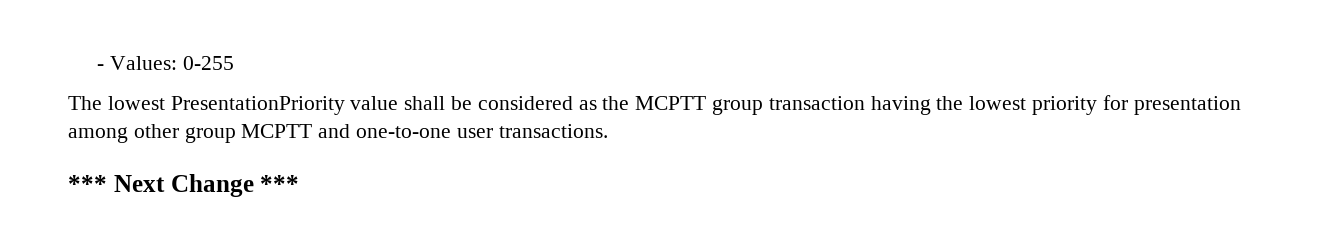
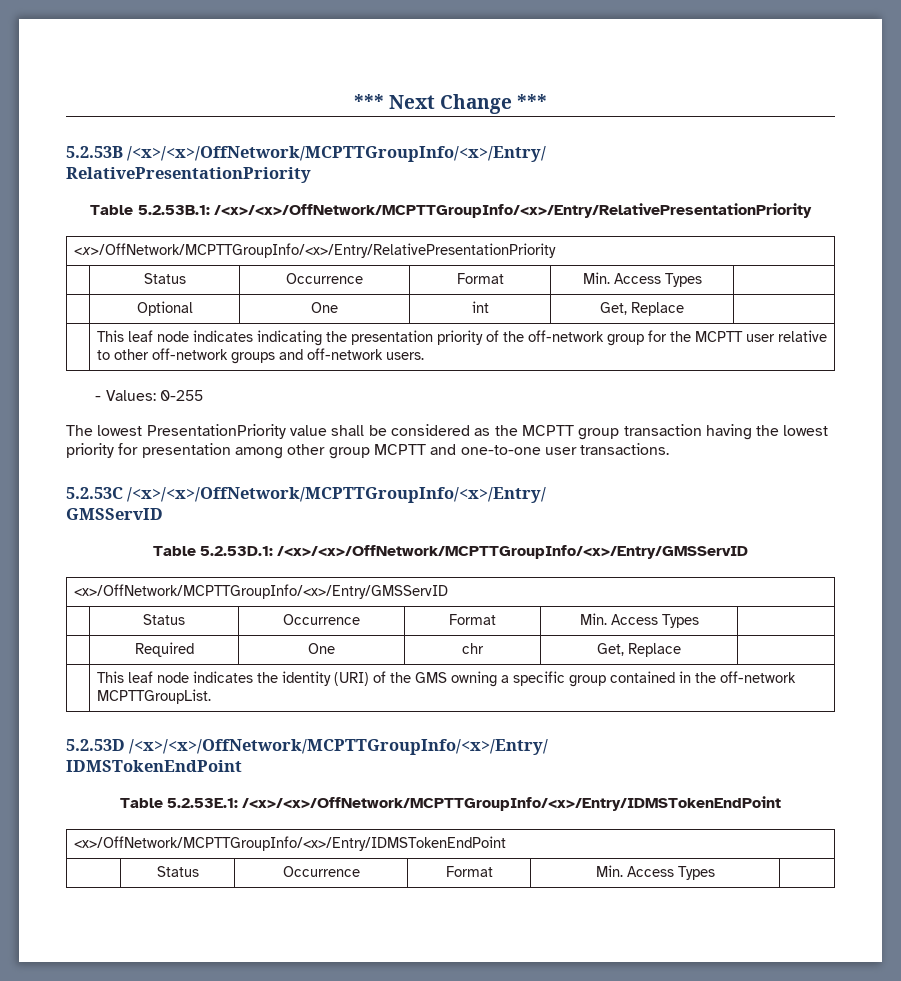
+ *** Next Change ***
+ 5.2.53B /<x>/<x>/OffNetwork/MCPTTGroupInfo/<x>/Entry/
+ RelativePresentationPriority
+ Table 5.2.53B.1: /<x>/<x>/OffNetwork/MCPTTGroupInfo/<x>/Entry/RelativePresentationPriority
+ <x>/OffNetwork/MCPTTGroupInfo/<x>/Entry/RelativePresentationPriority
+ | Status | Occurrence | Format | Min. Access Types |
+ | Optional | One | int | Get, Replace |
+ | This leaf node indicates indicating the presentation priority of the off-network group for the MCPTT user relative to other off-network groups and off-network users.
- *** Next Change ***
+ 5.2.53C /<x>/<x>/OffNetwork/MCPTTGroupInfo/<x>/Entry/
+ GMSServID
+ Table 5.2.53D.1: /<x>/<x>/OffNetwork/MCPTTGroupInfo/<x>/Entry/GMSServID
+ <x>/OffNetwork/MCPTTGroupInfo/<x>/Entry/GMSServID
+ | Status | Occurrence | Format | Min. Access Types |
+ | Required | One | chr | Get, Replace |
+ | This leaf node indicates the identity (URI) of the GMS owning a specific group contained in the off-network MCPTTGroupList.
+ 5.2.53D /<x>/<x>/OffNetwork/MCPTTGroupInfo/<x>/Entry/
+ IDMSTokenEndPoint
+ Table 5.2.53E.1: /<x>/<x>/OffNetwork/MCPTTGroupInfo/<x>/Entry/IDMSTokenEndPoint
+ <x>/OffNetwork/MCPTTGroupInfo/<x>/Entry/IDMSTokenEndPoint
+ | Status | Occurrence | Format | Min. Access Types |

